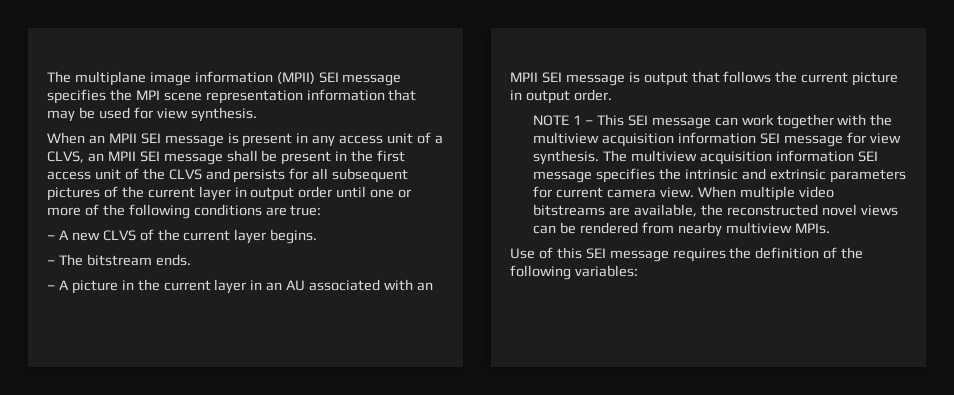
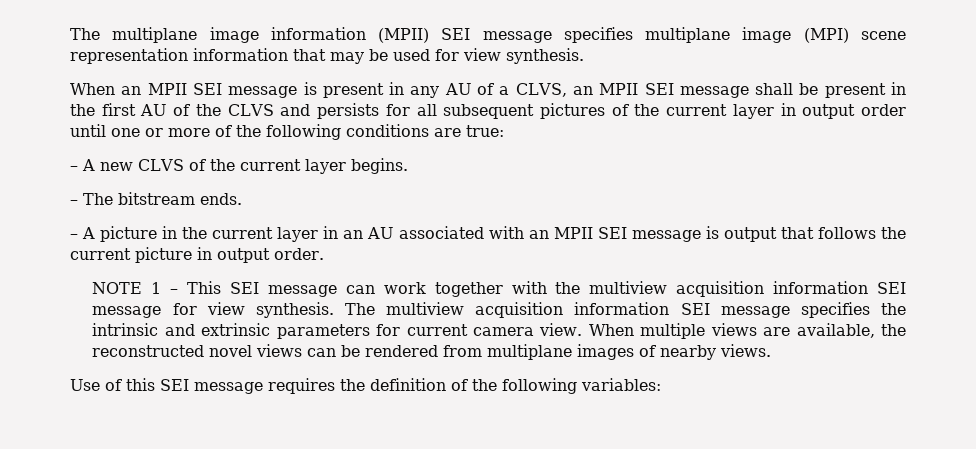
- The multiplane image information (MPII) SEI message specifies the MPI scene representation information that may be used for view synthesis.
+ The multiplane image information (MPII) SEI message specifies multiplane image (MPI) scene representation information that may be used for view synthesis.
- When an MPII SEI message is present in any access unit of a CLVS, an MPII SEI message shall be present in the first access unit of the CLVS and persists for all subsequent pictures of the current layer in output order until one or more of the following conditions are true:
+ When an MPII SEI message is present in any AU of a CLVS, an MPII SEI message shall be present in the first AU of the CLVS and persists for all subsequent pictures of the current layer in output order until one or more of the following conditions are true:
- When multiple video bitstreams are available, the reconstructed novel views can be rendered from nearby multiview MPIs.
+ When multiple views are available, the reconstructed novel views can be rendered from multiplane images of nearby views.

